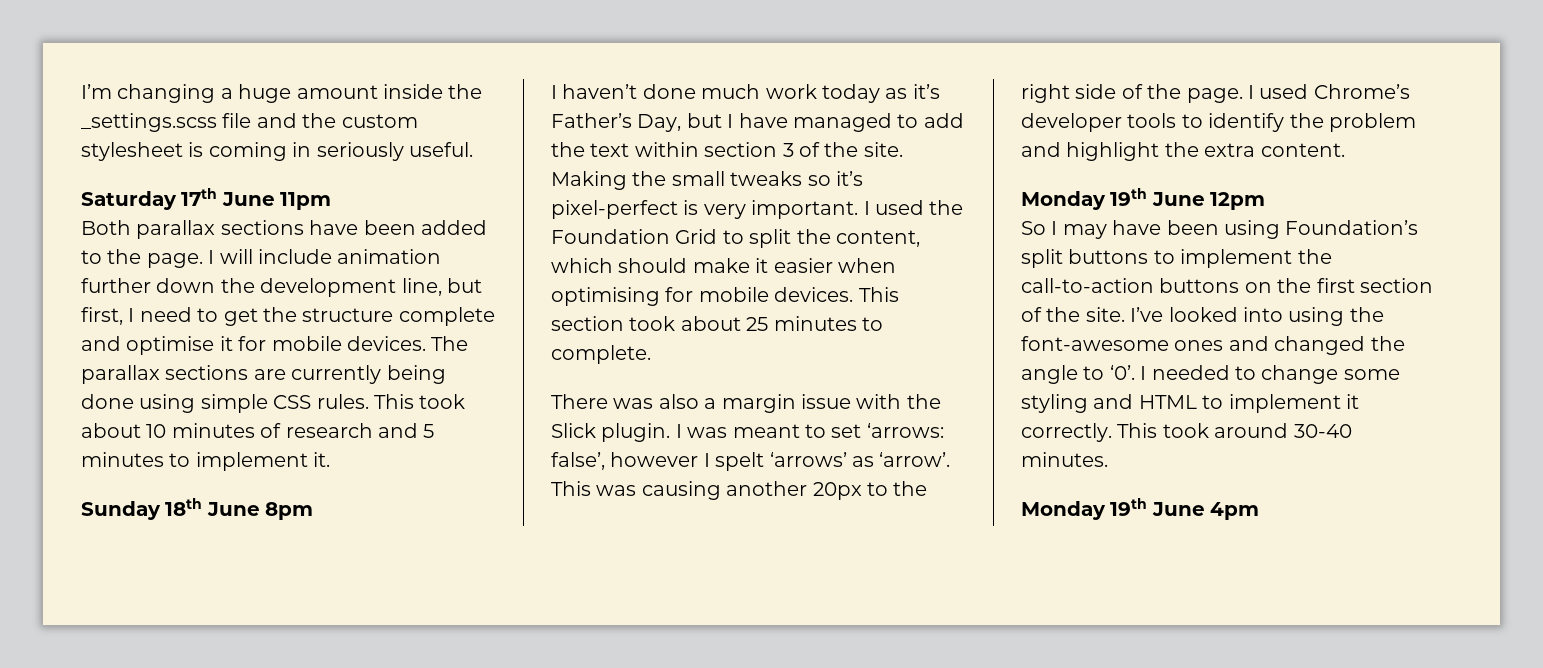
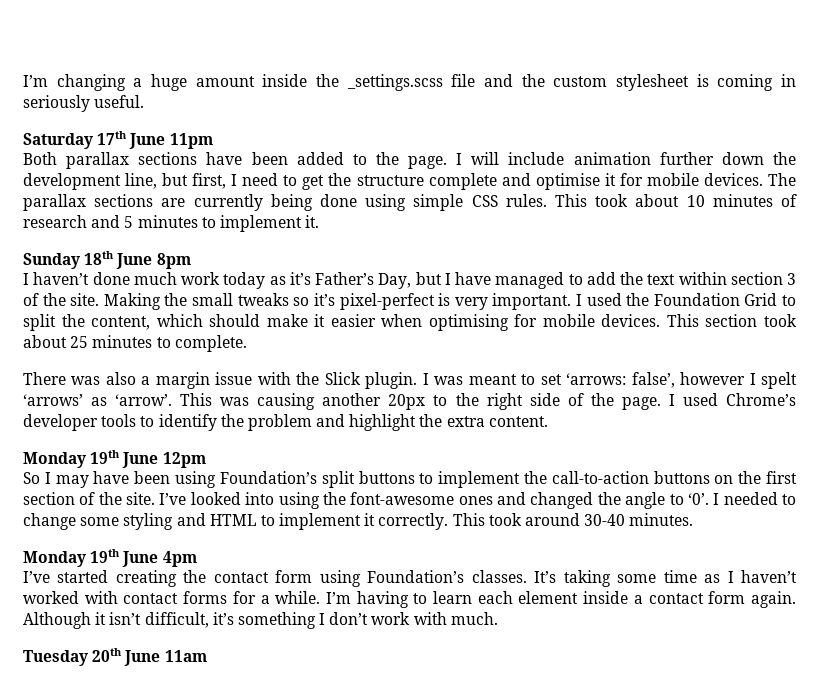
+ I’ve started creating the contact form using Foundation’s classes. It’s taking some time as I haven’t worked with contact forms for a while. I’m having to learn each element inside a contact form again. Although it isn’t difficult, it’s something I don’t work with much.
+ Tuesday 20th June 11am

